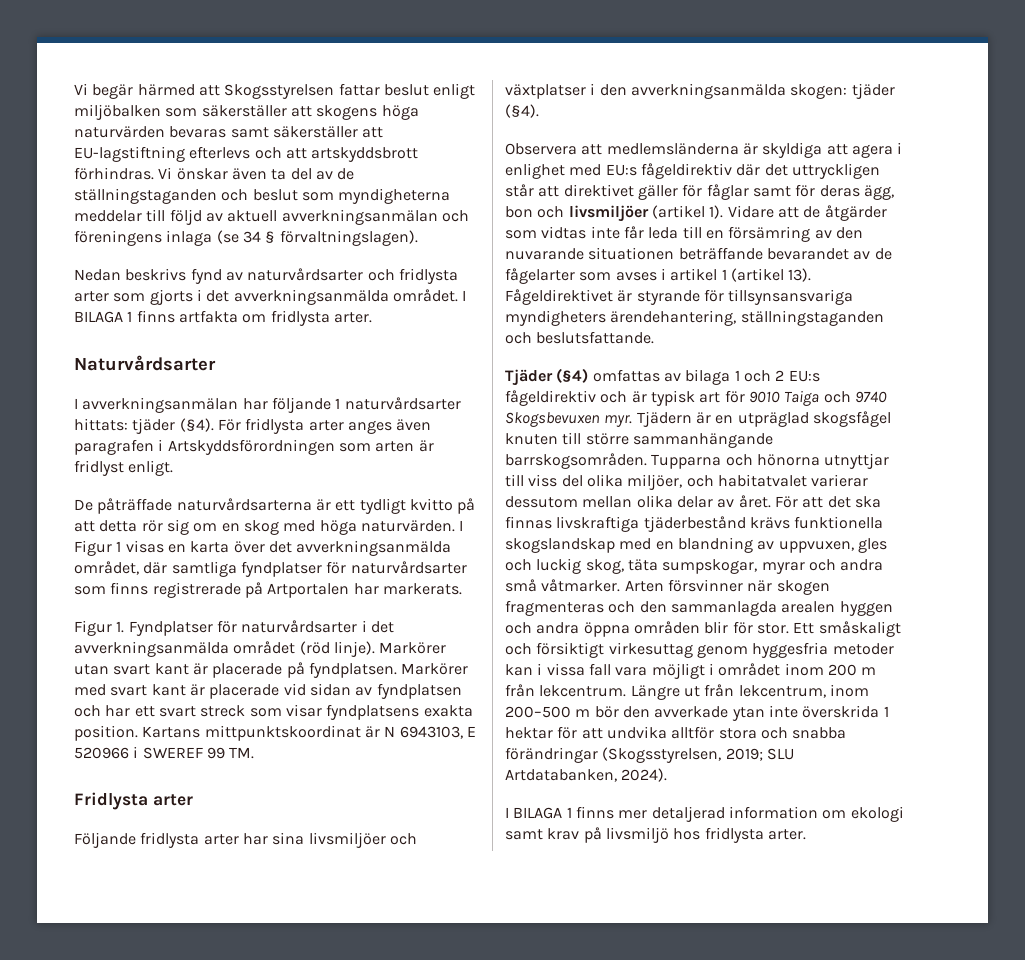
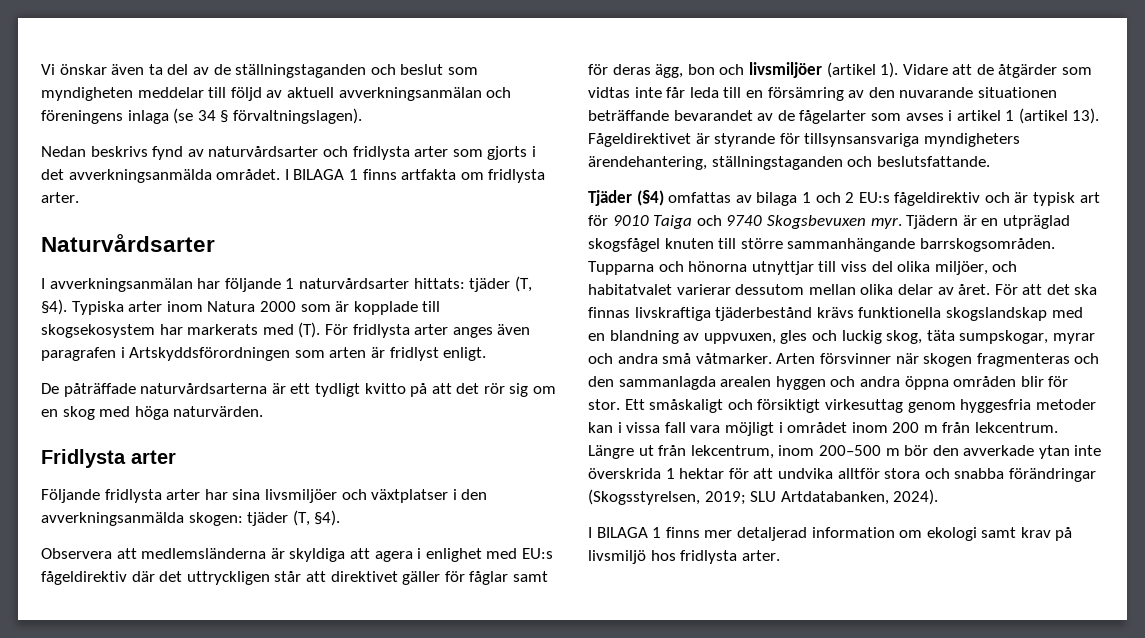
- Vi begär härmed att Skogsstyrelsen fattar beslut enligt miljöbalken som säkerställer att skogens höga naturvärden bevaras samt säkerställer att EU-lagstiftning efterlevs och att artskyddsbrott förhindras. Vi önskar även ta del av de ställningstaganden och beslut som myndigheterna meddelar till följd av aktuell avverkningsanmälan och föreningens inlaga (se 34 § förvaltningslagen).
+ Vi önskar även ta del av de ställningstaganden och beslut som myndigheten meddelar till följd av aktuell avverkningsanmälan och föreningens inlaga (se 34 § förvaltningslagen).
- I avverkningsanmälan har följande 1 naturvårdsarter hittats: tjäder (§4). För fridlysta arter anges även paragrafen i Artskyddsförordningen som arten är fridlyst enligt.
+ I avverkningsanmälan har följande 1 naturvårdsarter hittats: tjäder (T, §4). Typiska arter inom Natura 2000 som är kopplade till skogsekosystem har markerats med (T). För fridlysta arter anges även paragrafen i Artskyddsförordningen som arten är fridlyst enligt.
- De påträffade naturvårdsarterna är ett tydligt kvitto på att detta rör sig om en skog med höga naturvärden. I Figur 1 visas en karta över det avverkningsanmälda området, där samtliga fyndplatser för naturvårdsarter som finns registrerade på Artportalen har markerats.
- Figur 1. Fyndplatser för naturvårdsarter i det avverkningsanmälda området (röd linje). Markörer utan svart kant är placerade på fyndplatsen. Markörer med svart kant är placerade vid sidan av fyndplatsen och har ett svart streck som visar fyndplatsens exakta position. Kartans mittpunktskoordinat är N 6943103, E 520966 i SWEREF 99 TM.
+ De påträffade naturvårdsarterna är ett tydligt kvitto på att det rör sig om en skog med höga naturvärden.
- Följande fridlysta arter har sina livsmiljöer och växtplatser i den avverkningsanmälda skogen: tjäder (§4).
+ Följande fridlysta arter har sina livsmiljöer och växtplatser i den avverkningsanmälda skogen: tjäder (T, §4).

